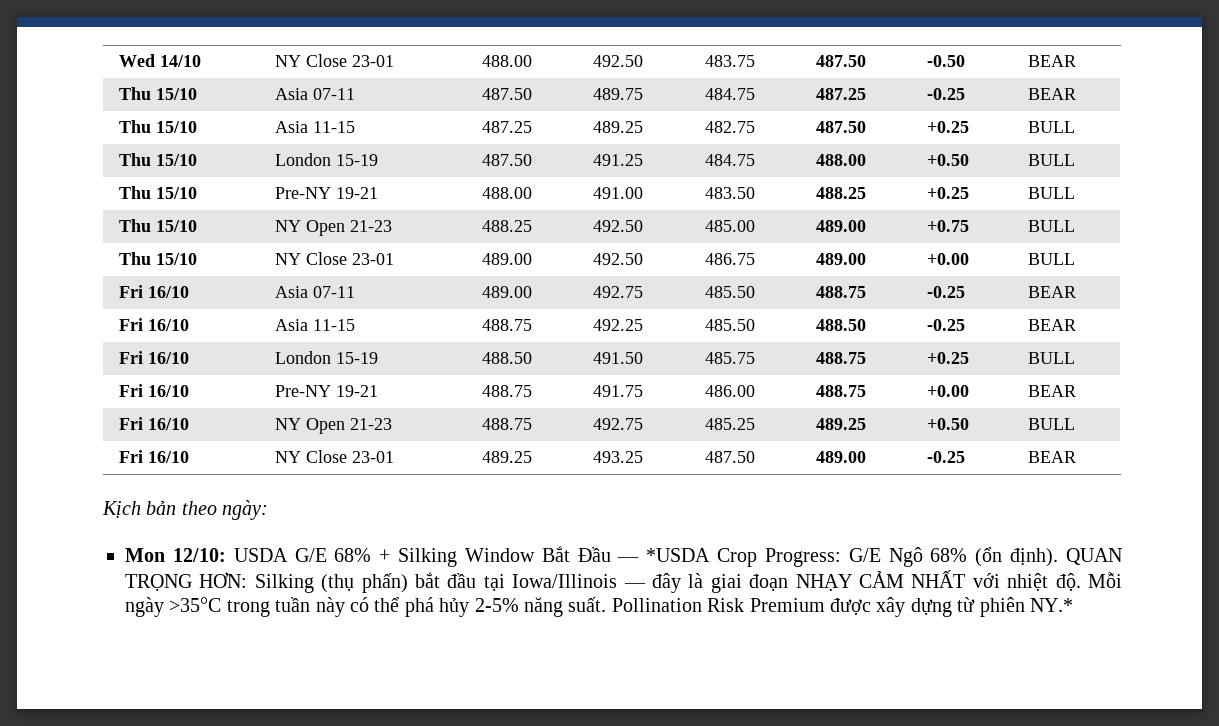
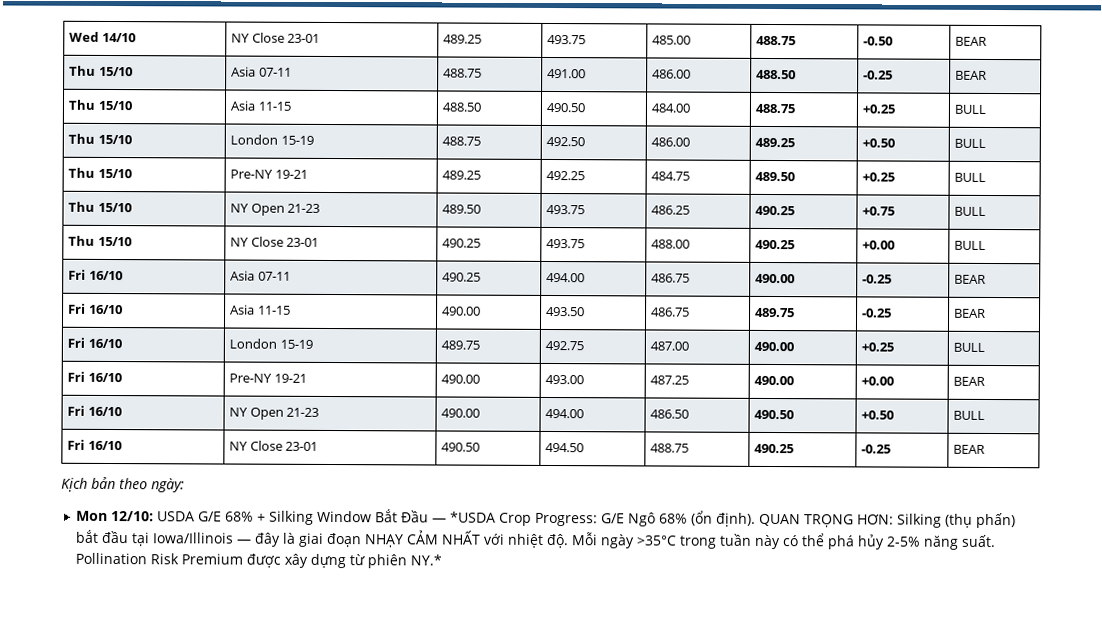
- Wed 14/10 | NY Close 23-01 | 488.00 | 492.50 | 483.75 | 487.50 | -0.50 | BEAR
+ Wed 14/10 | NY Close 23-01 | 489.25 | 493.75 | 485.00 | 488.75 | -0.50 | BEAR
- Thu 15/10 | Asia 07-11 | 487.50 | 489.75 | 484.75 | 487.25 | -0.25 | BEAR
+ Thu 15/10 | Asia 07-11 | 488.75 | 491.00 | 486.00 | 488.50 | -0.25 | BEAR
- Thu 15/10 | Asia 11-15 | 487.25 | 489.25 | 482.75 | 487.50 | +0.25 | BULL
+ Thu 15/10 | Asia 11-15 | 488.50 | 490.50 | 484.00 | 488.75 | +0.25 | BULL
- Thu 15/10 | London 15-19 | 487.50 | 491.25 | 484.75 | 488.00 | +0.50 | BULL
+ Thu 15/10 | London 15-19 | 488.75 | 492.50 | 486.00 | 489.25 | +0.50 | BULL
- Thu 15/10 | Pre-NY 19-21 | 488.00 | 491.00 | 483.50 | 488.25 | +0.25 | BULL
+ Thu 15/10 | Pre-NY 19-21 | 489.25 | 492.25 | 484.75 | 489.50 | +0.25 | BULL
- Thu 15/10 | NY Open 21-23 | 488.25 | 492.50 | 485.00 | 489.00 | +0.75 | BULL
+ Thu 15/10 | NY Open 21-23 | 489.50 | 493.75 | 486.25 | 490.25 | +0.75 | BULL
- Thu 15/10 | NY Close 23-01 | 489.00 | 492.50 | 486.75 | 489.00 | +0.00 | BULL
+ Thu 15/10 | NY Close 23-01 | 490.25 | 493.75 | 488.00 | 490.25 | +0.00 | BULL
- Fri 16/10 | Asia 07-11 | 489.00 | 492.75 | 485.50 | 488.75 | -0.25 | BEAR
+ Fri 16/10 | Asia 07-11 | 490.25 | 494.00 | 486.75 | 490.00 | -0.25 | BEAR
- Fri 16/10 | Asia 11-15 | 488.75 | 492.25 | 485.50 | 488.50 | -0.25 | BEAR
+ Fri 16/10 | Asia 11-15 | 490.00 | 493.50 | 486.75 | 489.75 | -0.25 | BEAR
- Fri 16/10 | London 15-19 | 488.50 | 491.50 | 485.75 | 488.75 | +0.25 | BULL
+ Fri 16/10 | London 15-19 | 489.75 | 492.75 | 487.00 | 490.00 | +0.25 | BULL
- Fri 16/10 | Pre-NY 19-21 | 488.75 | 491.75 | 486.00 | 488.75 | +0.00 | BEAR
+ Fri 16/10 | Pre-NY 19-21 | 490.00 | 493.00 | 487.25 | 490.00 | +0.00 | BEAR
- Fri 16/10 | NY Open 21-23 | 488.75 | 492.75 | 485.25 | 489.25 | +0.50 | BULL
+ Fri 16/10 | NY Open 21-23 | 490.00 | 494.00 | 486.50 | 490.50 | +0.50 | BULL
- Fri 16/10 | NY Close 23-01 | 489.25 | 493.25 | 487.50 | 489.00 | -0.25 | BEAR
+ Fri 16/10 | NY Close 23-01 | 490.50 | 494.50 | 488.75 | 490.25 | -0.25 | BEAR

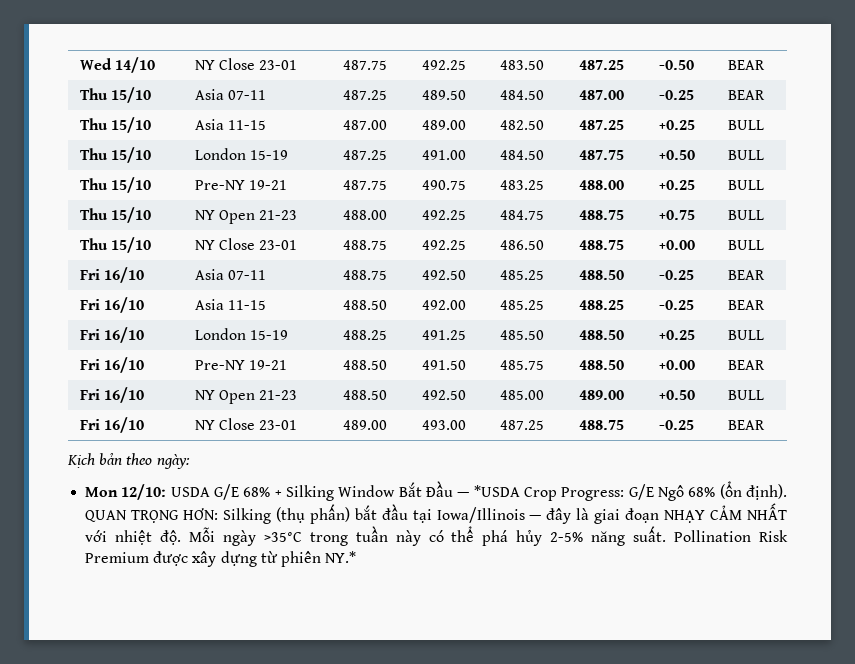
- Wed 14/10 | NY Close 23-01 | 489.25 | 493.75 | 485.00 | 488.75 | -0.50 | BEAR
+ Wed 14/10 | NY Close 23-01 | 487.75 | 492.25 | 483.50 | 487.25 | -0.50 | BEAR
- Thu 15/10 | Asia 07-11 | 488.75 | 491.00 | 486.00 | 488.50 | -0.25 | BEAR
+ Thu 15/10 | Asia 07-11 | 487.25 | 489.50 | 484.50 | 487.00 | -0.25 | BEAR
- Thu 15/10 | Asia 11-15 | 488.50 | 490.50 | 484.00 | 488.75 | +0.25 | BULL
+ Thu 15/10 | Asia 11-15 | 487.00 | 489.00 | 482.50 | 487.25 | +0.25 | BULL
- Thu 15/10 | London 15-19 | 488.75 | 492.50 | 486.00 | 489.25 | +0.50 | BULL
+ Thu 15/10 | London 15-19 | 487.25 | 491.00 | 484.50 | 487.75 | +0.50 | BULL
- Thu 15/10 | Pre-NY 19-21 | 489.25 | 492.25 | 484.75 | 489.50 | +0.25 | BULL
+ Thu 15/10 | Pre-NY 19-21 | 487.75 | 490.75 | 483.25 | 488.00 | +0.25 | BULL
- Thu 15/10 | NY Open 21-23 | 489.50 | 493.75 | 486.25 | 490.25 | +0.75 | BULL
+ Thu 15/10 | NY Open 21-23 | 488.00 | 492.25 | 484.75 | 488.75 | +0.75 | BULL
- Thu 15/10 | NY Close 23-01 | 490.25 | 493.75 | 488.00 | 490.25 | +0.00 | BULL
+ Thu 15/10 | NY Close 23-01 | 488.75 | 492.25 | 486.50 | 488.75 | +0.00 | BULL
- Fri 16/10 | Asia 07-11 | 490.25 | 494.00 | 486.75 | 490.00 | -0.25 | BEAR
+ Fri 16/10 | Asia 07-11 | 488.75 | 492.50 | 485.25 | 488.50 | -0.25 | BEAR
- Fri 16/10 | Asia 11-15 | 490.00 | 493.50 | 486.75 | 489.75 | -0.25 | BEAR
+ Fri 16/10 | Asia 11-15 | 488.50 | 492.00 | 485.25 | 488.25 | -0.25 | BEAR
- Fri 16/10 | London 15-19 | 489.75 | 492.75 | 487.00 | 490.00 | +0.25 | BULL
+ Fri 16/10 | London 15-19 | 488.25 | 491.25 | 485.50 | 488.50 | +0.25 | BULL
- Fri 16/10 | Pre-NY 19-21 | 490.00 | 493.00 | 487.25 | 490.00 | +0.00 | BEAR
+ Fri 16/10 | Pre-NY 19-21 | 488.50 | 491.50 | 485.75 | 488.50 | +0.00 | BEAR
- Fri 16/10 | NY Open 21-23 | 490.00 | 494.00 | 486.50 | 490.50 | +0.50 | BULL
+ Fri 16/10 | NY Open 21-23 | 488.50 | 492.50 | 485.00 | 489.00 | +0.50 | BULL
- Fri 16/10 | NY Close 23-01 | 490.50 | 494.50 | 488.75 | 490.25 | -0.25 | BEAR
+ Fri 16/10 | NY Close 23-01 | 489.00 | 493.00 | 487.25 | 488.75 | -0.25 | BEAR

